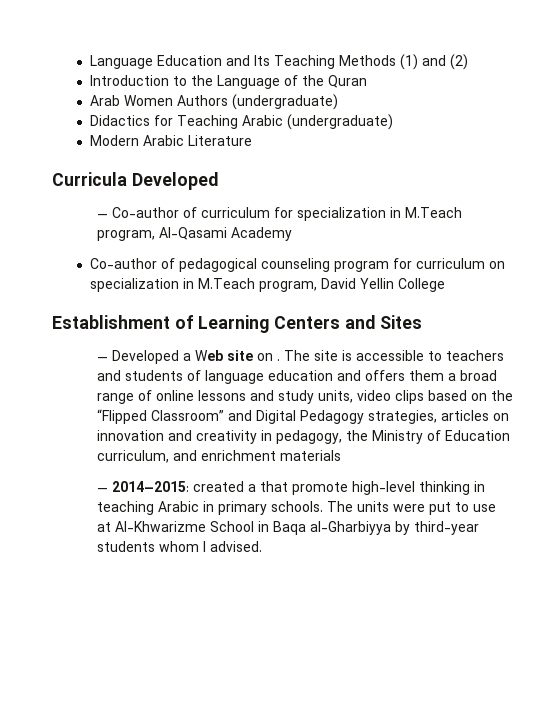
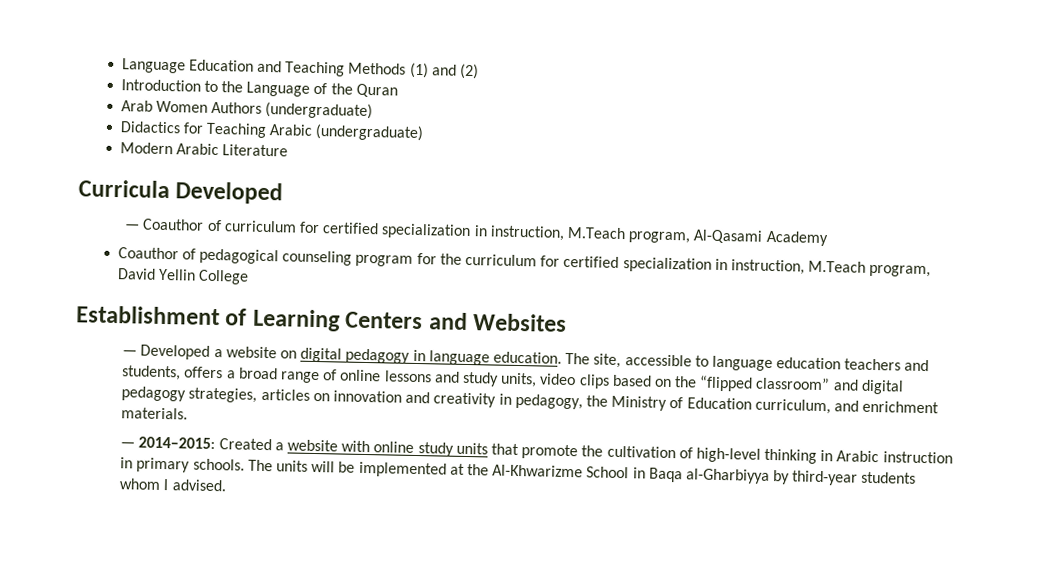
- Language Education and Its Teaching Methods (1) and (2)
+ Language Education and Teaching Methods (1) and (2)
- — Co-author of curriculum for specialization in M.Teach program, Al-Qasami Academy
+ — Coauthor of curriculum for certified specialization in instruction, M.Teach program, Al-Qasami Academy
- Co-author of pedagogical counseling program for curriculum on specialization in M.Teach program, David Yellin College
+ Coauthor of pedagogical counseling program for the curriculum for certified specialization in instruction, M.Teach program, David Yellin College
- Establishment of Learning Centers and Sites
+ Establishment of Learning Centers and Websites
- — Developed a Web site on . The site is accessible to teachers and students of language education and offers them a broad range of online lessons and study units, video clips based on the “Flipped Classroom” and Digital Pedagogy strategies, articles on innovation and creativity in pedagogy, the Ministry of Education curriculum, and enrichment materials
+ — Developed a website on digital pedagogy in language education. The site, accessible to language education teachers and students, offers a broad range of online lessons and study units, video clips based on the “flipped classroom” and digital pedagogy strategies, articles on innovation and creativity in pedagogy, the Ministry of Education curriculum, and enrichment materials.
- — 2014–2015: created a that promote high-level thinking in teaching Arabic in primary schools.
+ — 2014–2015: Created a website with online study units that promote the cultivation of high-level thinking in Arabic instruction in primary schools.
- The units were put to use at Al-Khwarizme School in Baqa al-Gharbiyya by third-year students whom I advised.
+ The units will be implemented at the Al-Khwarizme School in Baqa al-Gharbiyya by third-year students whom I advised.

